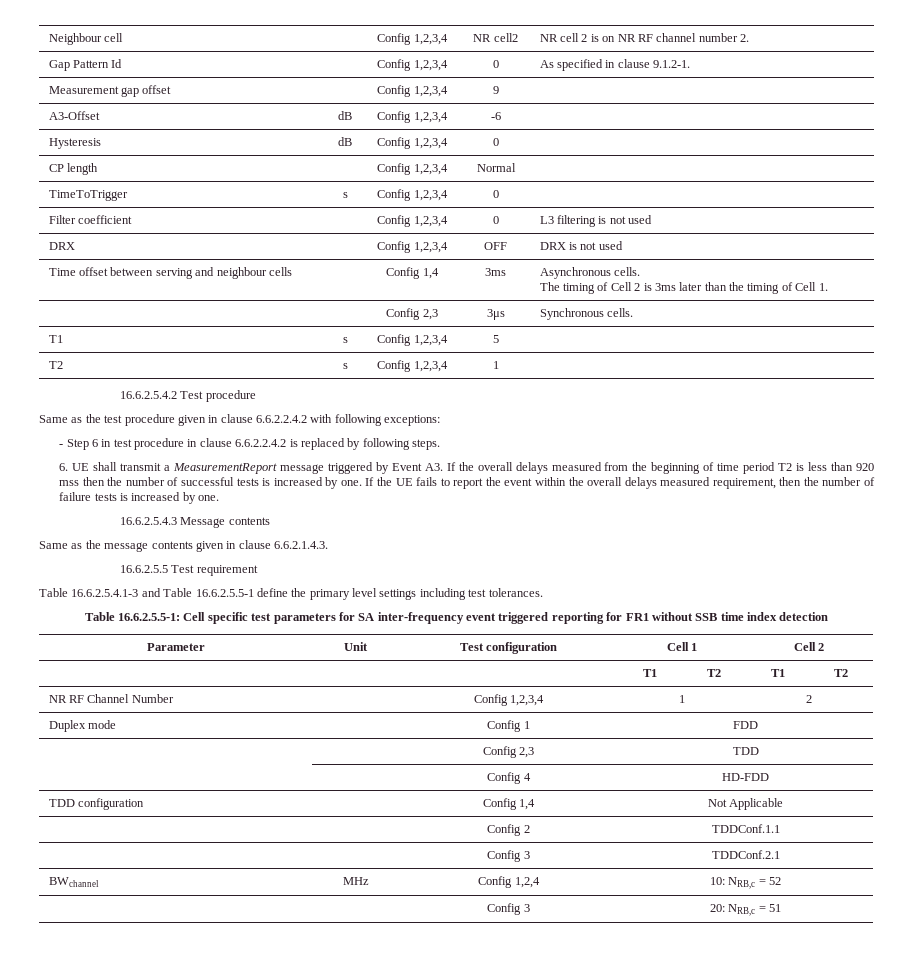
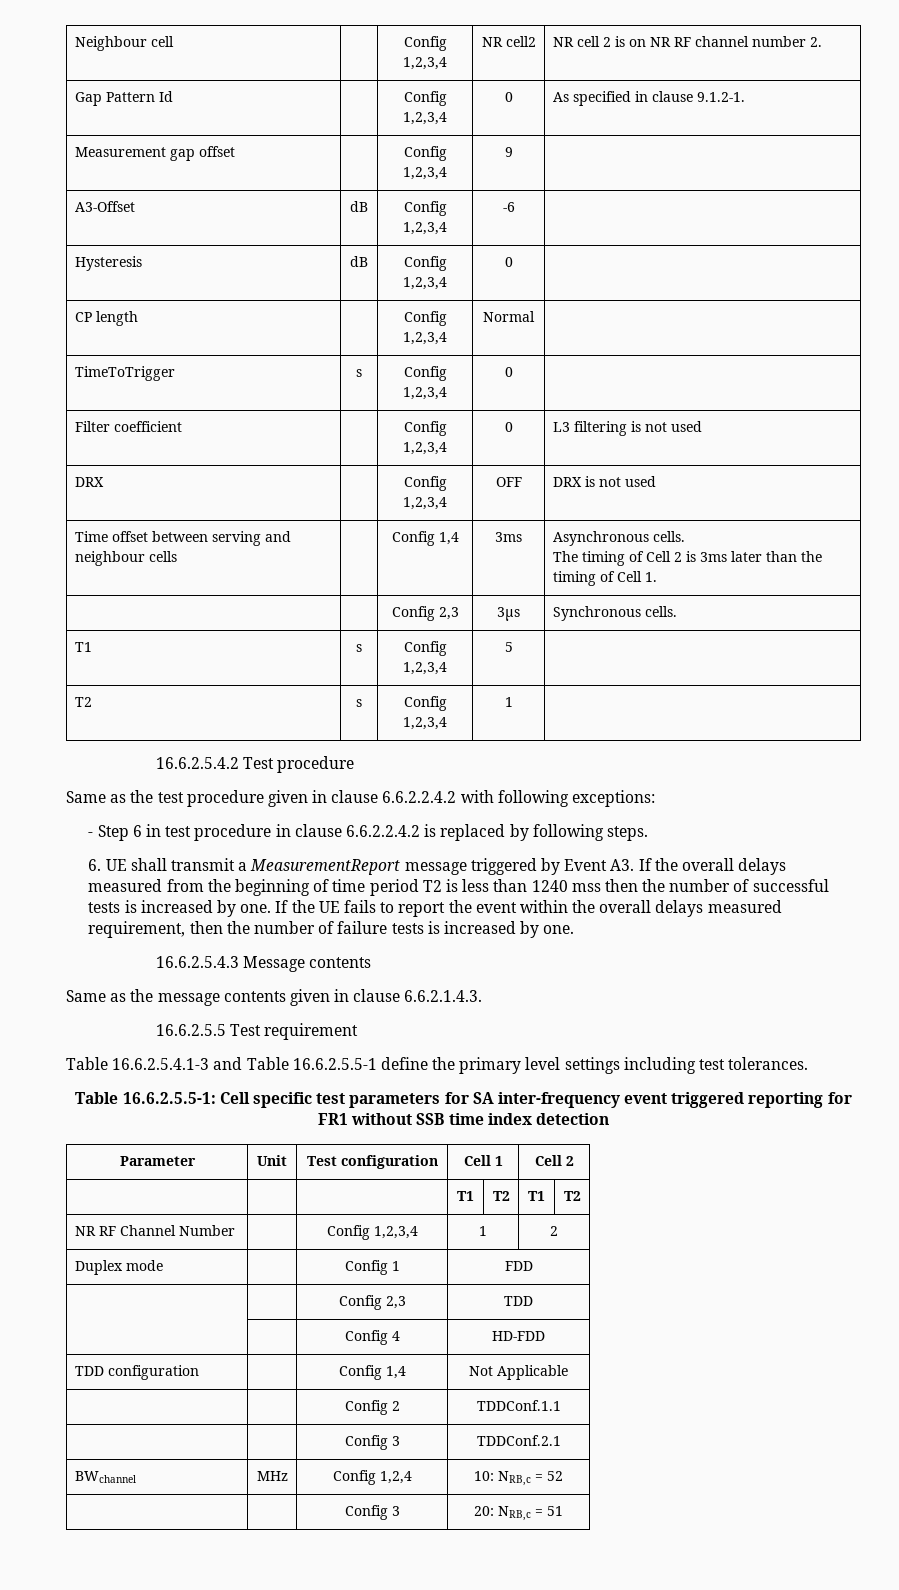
- 6. UE shall transmit a MeasurementReport message triggered by Event A3. If the overall delays measured from the beginning of time period T2 is less than 920 mss then the number of successful tests is increased by one.
+ 6. UE shall transmit a MeasurementReport message triggered by Event A3. If the overall delays measured from the beginning of time period T2 is less than 1240 mss then the number of successful tests is increased by one.

